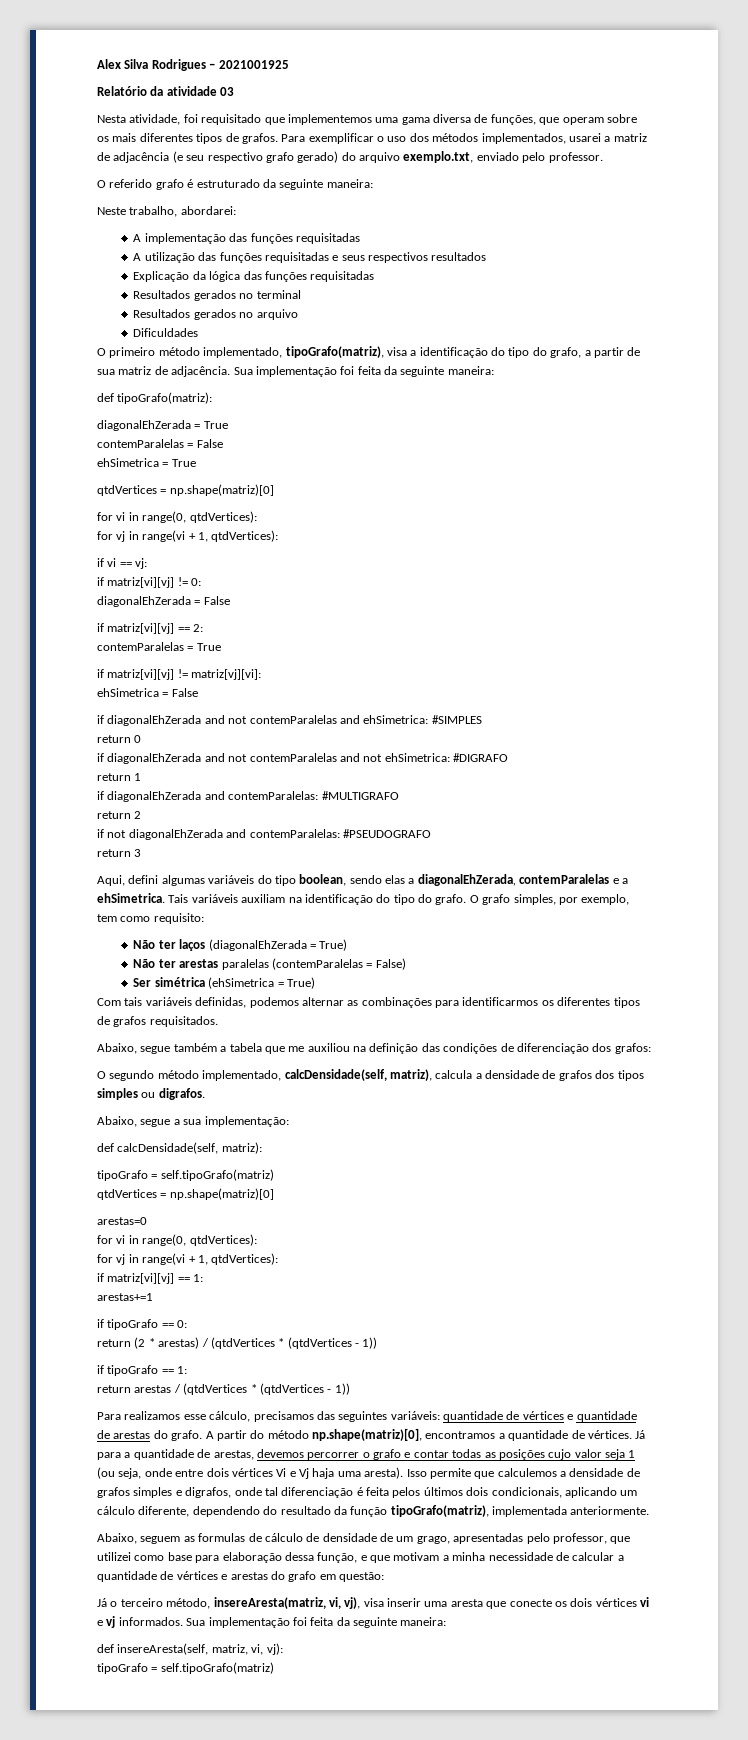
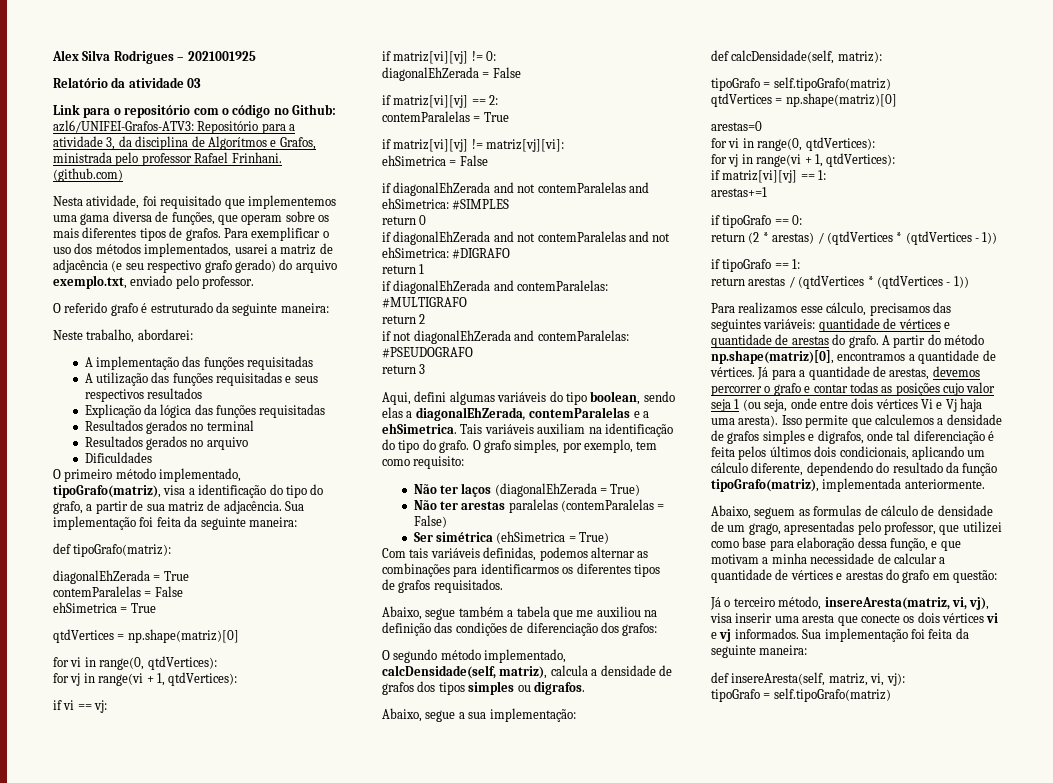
+ Link para o repositório com o código no Github: azl6/UNIFEI-Grafos-ATV3: Repositório para a atividade 3, da disciplina de Algorítmos e Grafos, ministrada pelo professor Rafael Frinhani. (github.com)

